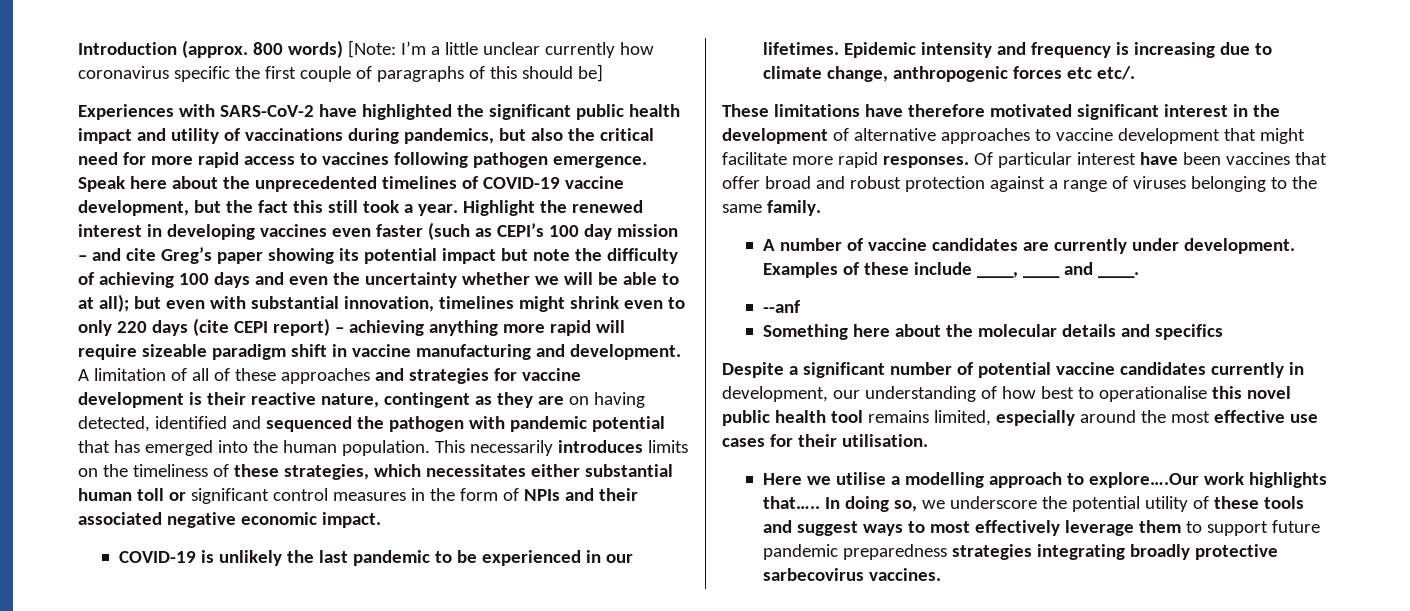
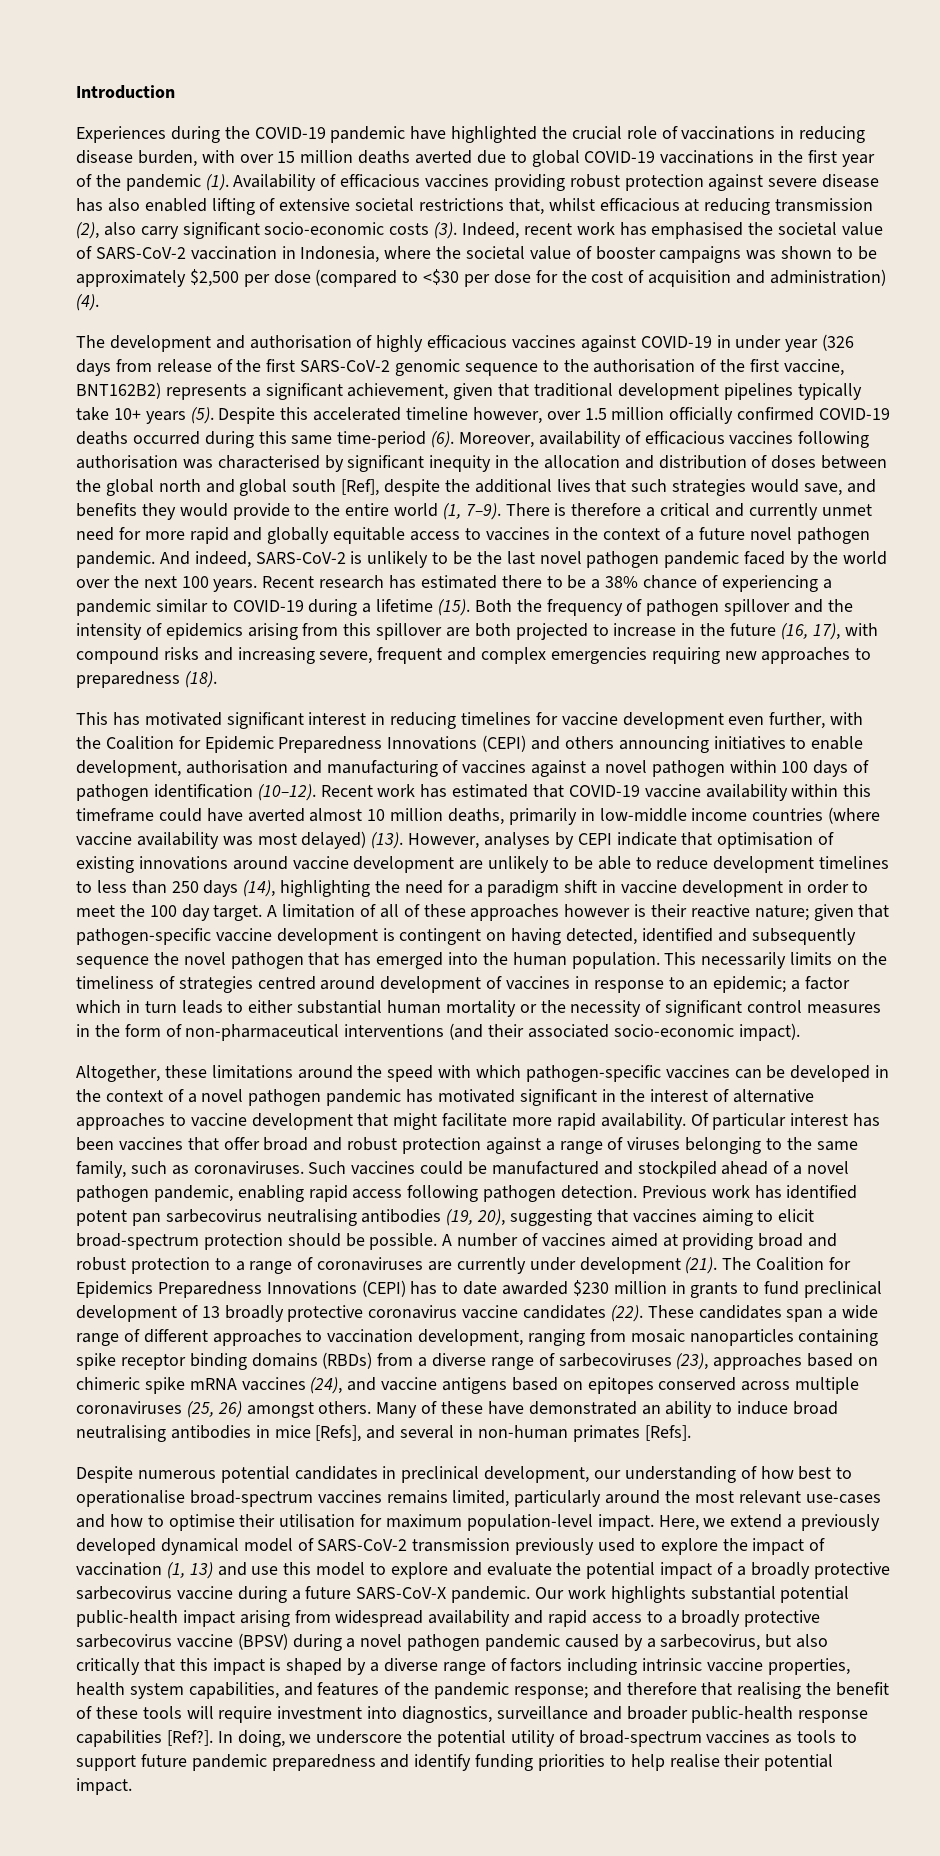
- Introduction (approx. 800 words) [Note: I’m a little unclear currently how coronavirus specific the first couple of paragraphs of this should be]
- Experiences with SARS-CoV-2 have highlighted the significant public health impact and utility of vaccinations during pandemics, but also the critical need for more rapid access to vaccines following pathogen emergence. Speak here about the unprecedented timelines of COVID-19 vaccine development, but the fact this still took a year. Highlight the renewed interest in developing vaccines even faster (such as CEPI’s 100 day mission – and cite Greg’s paper showing its potential impact but note the difficulty of achieving 100 days and even the uncertainty whether we will be able to at all); but even with substantial innovation, timelines might shrink even to only 220 days (cite CEPI report) – achieving anything more rapid will require sizeable paradigm shift in vaccine manufacturing and development.
+ Introduction
+ Experiences during the COVID-19 pandemic have highlighted the crucial role of vaccinations in reducing disease burden, with over 15 million deaths averted due to global COVID-19 vaccinations in the first year of the pandemic (1). Availability of efficacious vaccines providing robust protection against severe disease has also enabled lifting of extensive societal restrictions that, whilst efficacious at reducing transmission (2), also carry significant socio-economic costs (3). Indeed, recent work has emphasised the societal value of SARS-CoV-2 vaccination in Indonesia, where the societal value of booster campaigns was shown to be approximately $2,500 per dose (compared to <$30 per dose for the cost of acquisition and administration) (4).
+ The development and authorisation of highly efficacious vaccines against COVID-19 in under year (326 days from release of the first SARS-CoV-2 genomic sequence to the authorisation of the first vaccine, BNT162B2) represents a significant achievement, given that traditional development pipelines typically take 10+ years (5). Despite this accelerated timeline however, over 1.5 million officially confirmed COVID-19 deaths occurred during this same time-period (6). Moreover, availability of efficacious vaccines following authorisation was characterised by significant inequity in the allocation and distribution of doses between the global north and global south [Ref], despite the additional lives that such strategies would save, and benefits they would provide to the entire world (1, 7–9). There is therefore a critical and currently unmet need for more rapid and globally equitable access to vaccines in the context of a future novel pathogen pandemic. And indeed, SARS-CoV-2 is unlikely to be the last novel pathogen pandemic faced by the world over the next 100 years. Recent research has estimated there to be a 38% chance of experiencing a pandemic similar to COVID-19 during a lifetime (15). Both the frequency of pathogen spillover and the intensity of epidemics arising from this spillover are both projected to increase in the future (16, 17), with compound risks and increasing severe, frequent and complex emergencies requiring new approaches to preparedness (18).
+ This has motivated significant interest in reducing timelines for vaccine development even further, with the Coalition for Epidemic Preparedness Innovations (CEPI) and others announcing initiatives to enable development, authorisation and manufacturing of vaccines against a novel pathogen within 100 days of pathogen identification (10–12). Recent work has estimated that COVID-19 vaccine availability within this timeframe could have averted almost 10 million deaths, primarily in low-middle income countries (where vaccine availability was most delayed) (13). However, analyses by CEPI indicate that optimisation of existing innovations around vaccine development are unlikely to be able to reduce development timelines to less than 250 days (14), highlighting the need for a paradigm shift in vaccine development in order to meet the 100 day target.
- A limitation of all of these approaches and strategies for vaccine development is their reactive nature, contingent as they are on having detected, identified and sequenced the pathogen with pandemic potential that has emerged into the human population.
+ A limitation of all of these approaches however is their reactive nature; given that pathogen-specific vaccine development is contingent on having detected, identified and subsequently sequence the novel pathogen that has emerged into the human population.
- This necessarily introduces limits on the timeliness of these strategies, which necessitates either substantial human toll or significant control measures in the form of NPIs and their associated negative economic impact.
- COVID-19 is unlikely the last pandemic to be experienced in our lifetimes. Epidemic intensity and frequency is increasing due to climate change, anthropogenic forces etc etc/.
- These limitations have therefore motivated significant interest in the development of alternative approaches to vaccine development that might facilitate more rapid responses.
+ This necessarily limits on the timeliness of strategies centred around development of vaccines in response to an epidemic; a factor which in turn leads to either substantial human mortality or the necessity of significant control measures in the form of non-pharmaceutical interventions (and their associated socio-economic impact).
+ Altogether, these limitations around the speed with which pathogen-specific vaccines can be developed in the context of a novel pathogen pandemic has motivated significant in the interest of alternative approaches to vaccine development that might facilitate more rapid availability.
- Of particular interest have been vaccines that offer broad and robust protection against a range of viruses belonging to the same family.
- A number of vaccine candidates are currently under development. Examples of these include ____, ____ and ____.
- --anf
- Something here about the molecular details and specifics
- Despite a significant number of potential vaccine candidates currently in development, our understanding of how best to operationalise this novel public health tool remains limited, especially around the most effective use cases for their utilisation.
- Here we utilise a modelling approach to explore….Our work highlights that….. In doing so, we underscore the potential utility of these tools and suggest ways to most effectively leverage them to support future pandemic preparedness strategies integrating broadly protective sarbecovirus vaccines.
+ Of particular interest has been vaccines that offer broad and robust protection against a range of viruses belonging to the same family, such as coronaviruses. Such vaccines could be manufactured and stockpiled ahead of a novel pathogen pandemic, enabling rapid access following pathogen detection. Previous work has identified potent pan sarbecovirus neutralising antibodies (19, 20), suggesting that vaccines aiming to elicit broad-spectrum protection should be possible. A number of vaccines aimed at providing broad and robust protection to a range of coronaviruses are currently under development (21). The Coalition for Epidemics Preparedness Innovations (CEPI) has to date awarded $230 million in grants to fund preclinical development of 13 broadly protective coronavirus vaccine candidates (22). These candidates span a wide range of different approaches to vaccination development, ranging from mosaic nanoparticles containing spike receptor binding domains (RBDs) from a diverse range of sarbecoviruses (23), approaches based on chimeric spike mRNA vaccines (24), and vaccine antigens based on epitopes conserved across multiple coronaviruses (25, 26) amongst others. Many of these have demonstrated an ability to induce broad neutralising antibodies in mice [Refs], and several in non-human primates [Refs].
+ Despite numerous potential candidates in preclinical development, our understanding of how best to operationalise broad-spectrum vaccines remains limited, particularly around the most relevant use-cases and how to optimise their utilisation for maximum population-level impact. Here, we extend a previously developed dynamical model of SARS-CoV-2 transmission previously used to explore the impact of vaccination (1, 13) and use this model to explore and evaluate the potential impact of a broadly protective sarbecovirus vaccine during a future SARS-CoV-X pandemic. Our work highlights substantial potential public-health impact arising from widespread availability and rapid access to a broadly protective sarbecovirus vaccine (BPSV) during a novel pathogen pandemic caused by a sarbecovirus, but also critically that this impact is shaped by a diverse range of factors including intrinsic vaccine properties, health system capabilities, and features of the pandemic response; and therefore that realising the benefit of these tools will require investment into diagnostics, surveillance and broader public-health response capabilities [Ref?]. In doing, we underscore the potential utility of broad-spectrum vaccines as tools to support future pandemic preparedness and identify funding priorities to help realise their potential impact.

